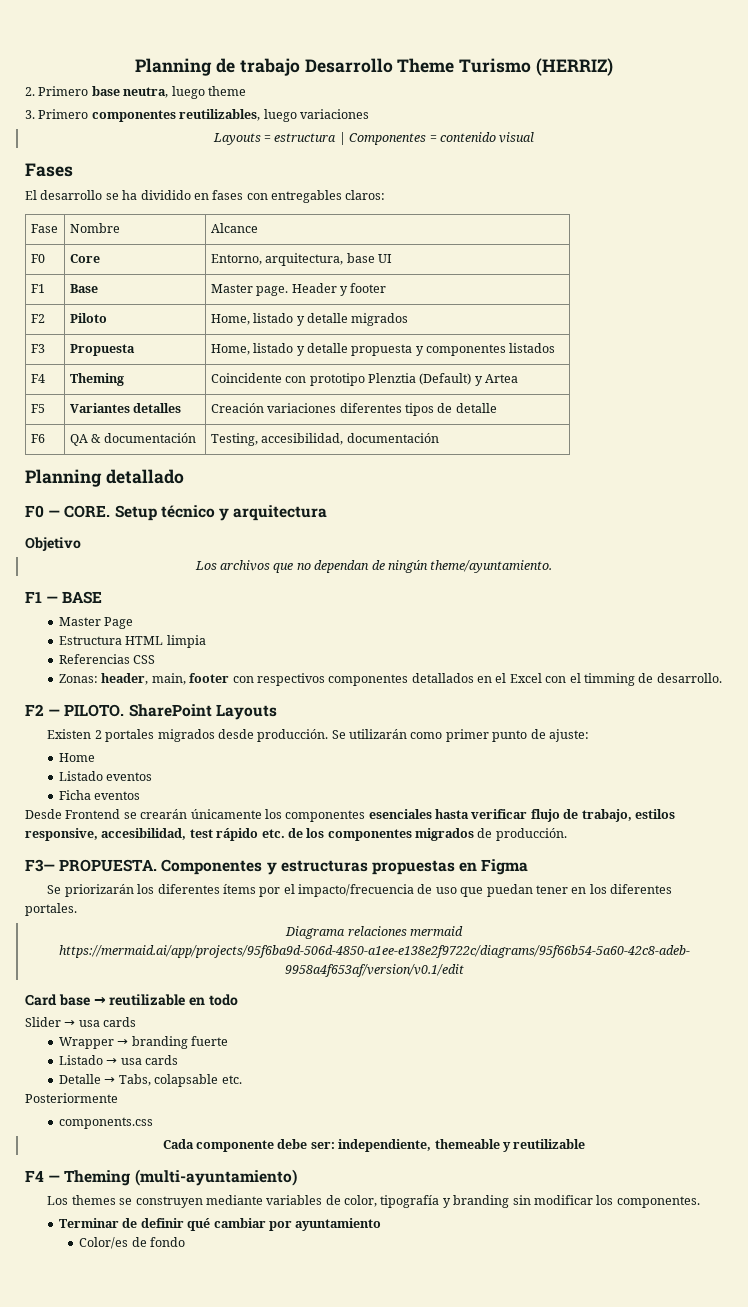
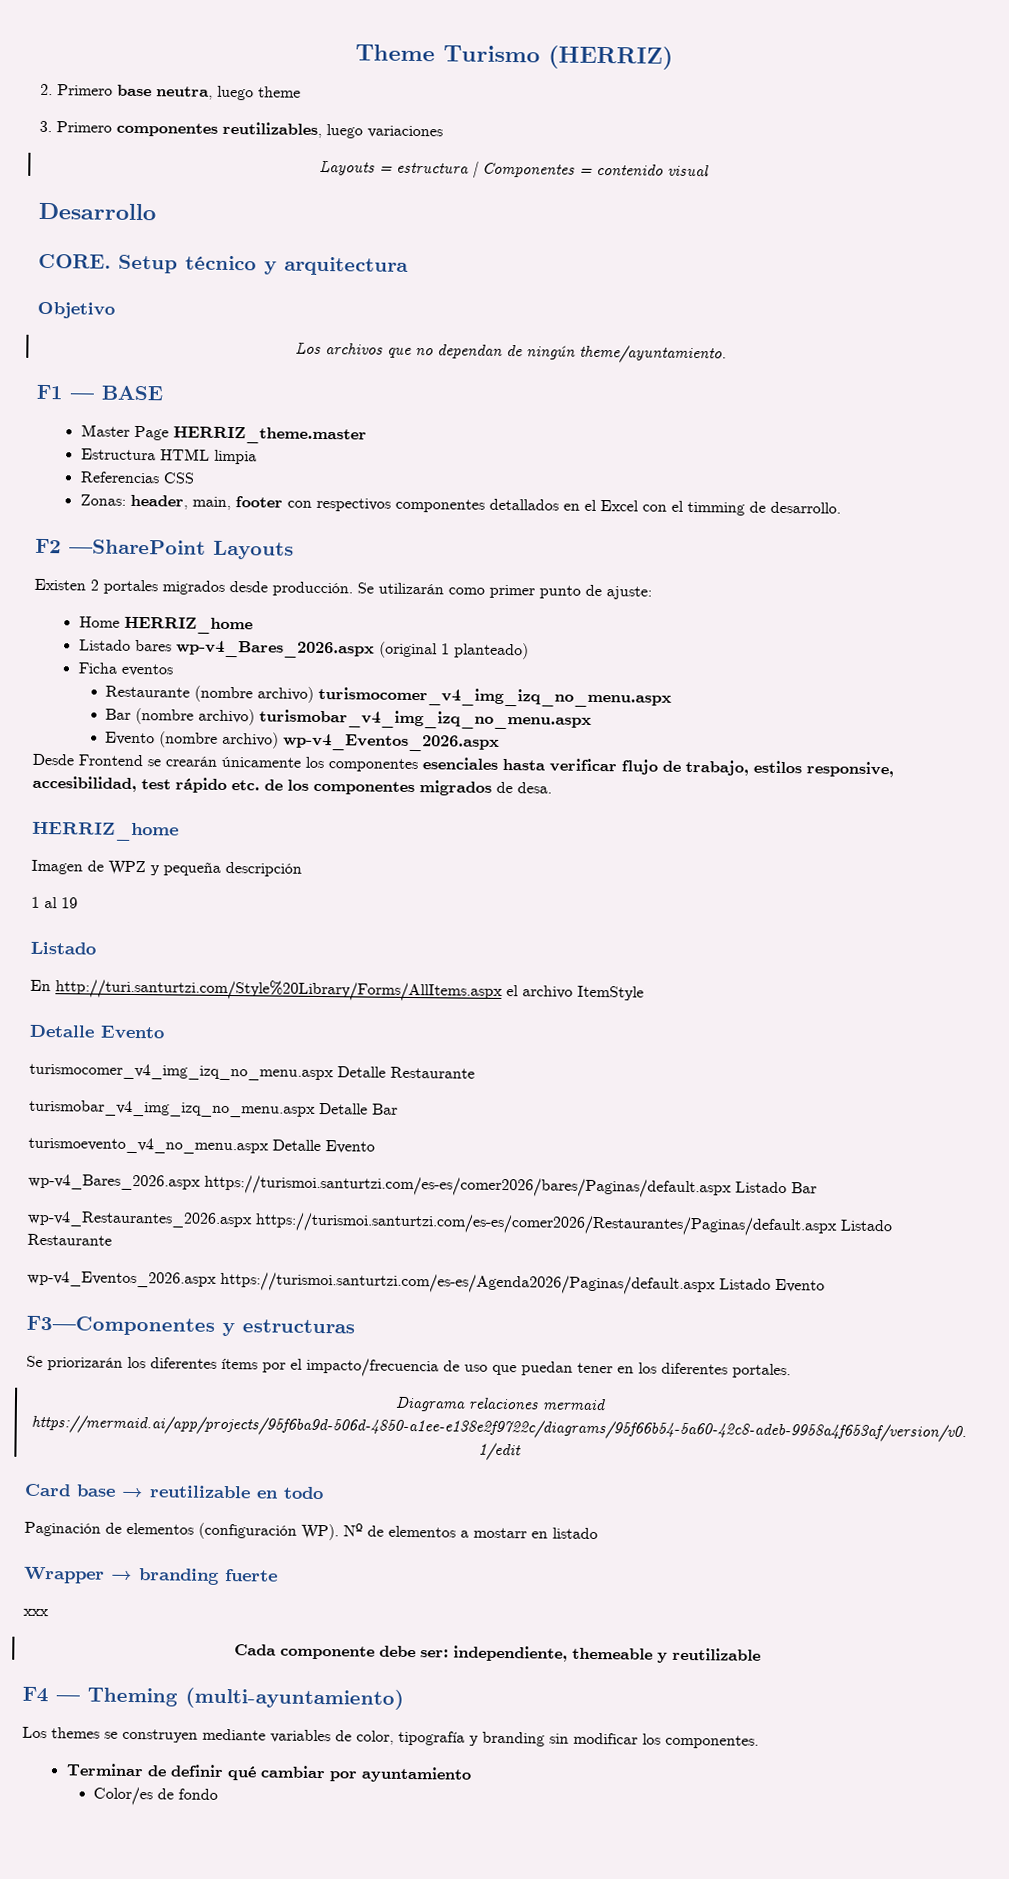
- Planning de trabajo Desarrollo Theme Turismo (HERRIZ)
+ Theme Turismo (HERRIZ)
- Fases
- El desarrollo se ha dividido en fases con entregables claros:
- Fase | Nombre | Alcance
- F0 | Core | Entorno, arquitectura, base UI
- F1 | Base | Master page. Header y footer
- F2 | Piloto | Home, listado y detalle migrados
- F3 | Propuesta | Home, listado y detalle propuesta y componentes listados
- F4 | Theming | Coincidente con prototipo Plenztia (Default) y Artea
- F5 | Variantes detalles | Creación variaciones diferentes tipos de detalle
- F6 | QA & documentación | Testing, accesibilidad, documentación
- Planning detallado
- F0 — CORE.
+ Desarrollo
+ CORE.
- Master Page
+ Master Page HERRIZ_theme.master
- F2 — PILOTO. SharePoint Layouts
+ F2 —SharePoint Layouts
- Home
- Listado eventos
+ Home HERRIZ_home
+ Listado bares wp-v4_Bares_2026.aspx (original 1 planteado)
  Ficha eventos
+ Restaurante (nombre archivo) turismocomer_v4_img_izq_no_menu.aspx
+ Bar (nombre archivo) turismobar_v4_img_izq_no_menu.aspx
+ Evento (nombre archivo) wp-v4_Eventos_2026.aspx
- Desde Frontend se crearán únicamente los componentes esenciales hasta verificar flujo de trabajo, estilos responsive, accesibilidad, test rápido etc. de los componentes migrados de producción.
- F3— PROPUESTA. Componentes y estructuras propuestas en Figma
+ Desde Frontend se crearán únicamente los componentes esenciales hasta verificar flujo de trabajo, estilos responsive, accesibilidad, test rápido etc. de los componentes migrados de desa.
+ HERRIZ_home
+ Imagen de WPZ y pequeña descripción
+ 1 al 19
+ Listado
+ En http://turi.santurtzi.com/Style%20Library/Forms/AllItems.aspx el archivo ItemStyle
+ Detalle Evento
+ turismocomer_v4_img_izq_no_menu.aspx Detalle Restaurante
+ turismobar_v4_img_izq_no_menu.aspx Detalle Bar
+ turismoevento_v4_no_menu.aspx Detalle Evento
+ wp-v4_Bares_2026.aspx https://turismoi.santurtzi.com/es-es/comer2026/bares/Paginas/default.aspx Listado Bar
+ wp-v4_Restaurantes_2026.aspx https://turismoi.santurtzi.com/es-es/comer2026/Restaurantes/Paginas/default.aspx Listado Restaurante
+ wp-v4_Eventos_2026.aspx https://turismoi.santurtzi.com/es-es/Agenda2026/Paginas/default.aspx Listado Evento
+ F3—Componentes y estructuras
- Slider → usa cards
+ Paginación de elementos (configuración WP). Nº de elementos a mostarr en listado
  Wrapper → branding fuerte
- Listado → usa cards
- Detalle → Tabs, colapsable etc.
- Posteriormente
- components.css
+ xxx

